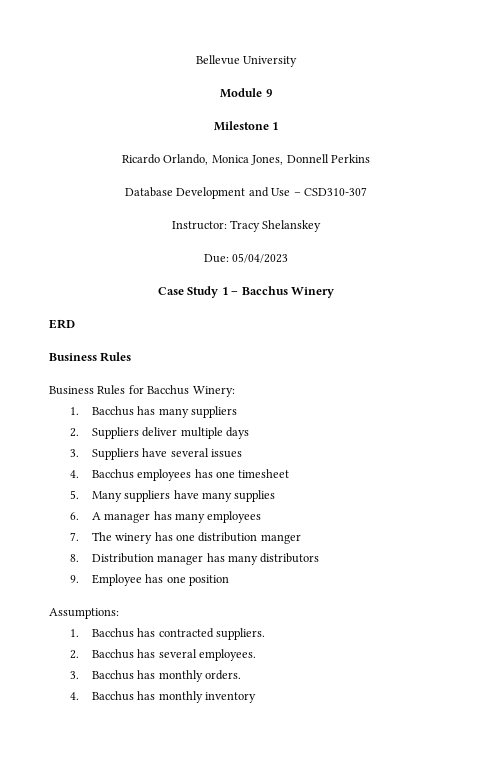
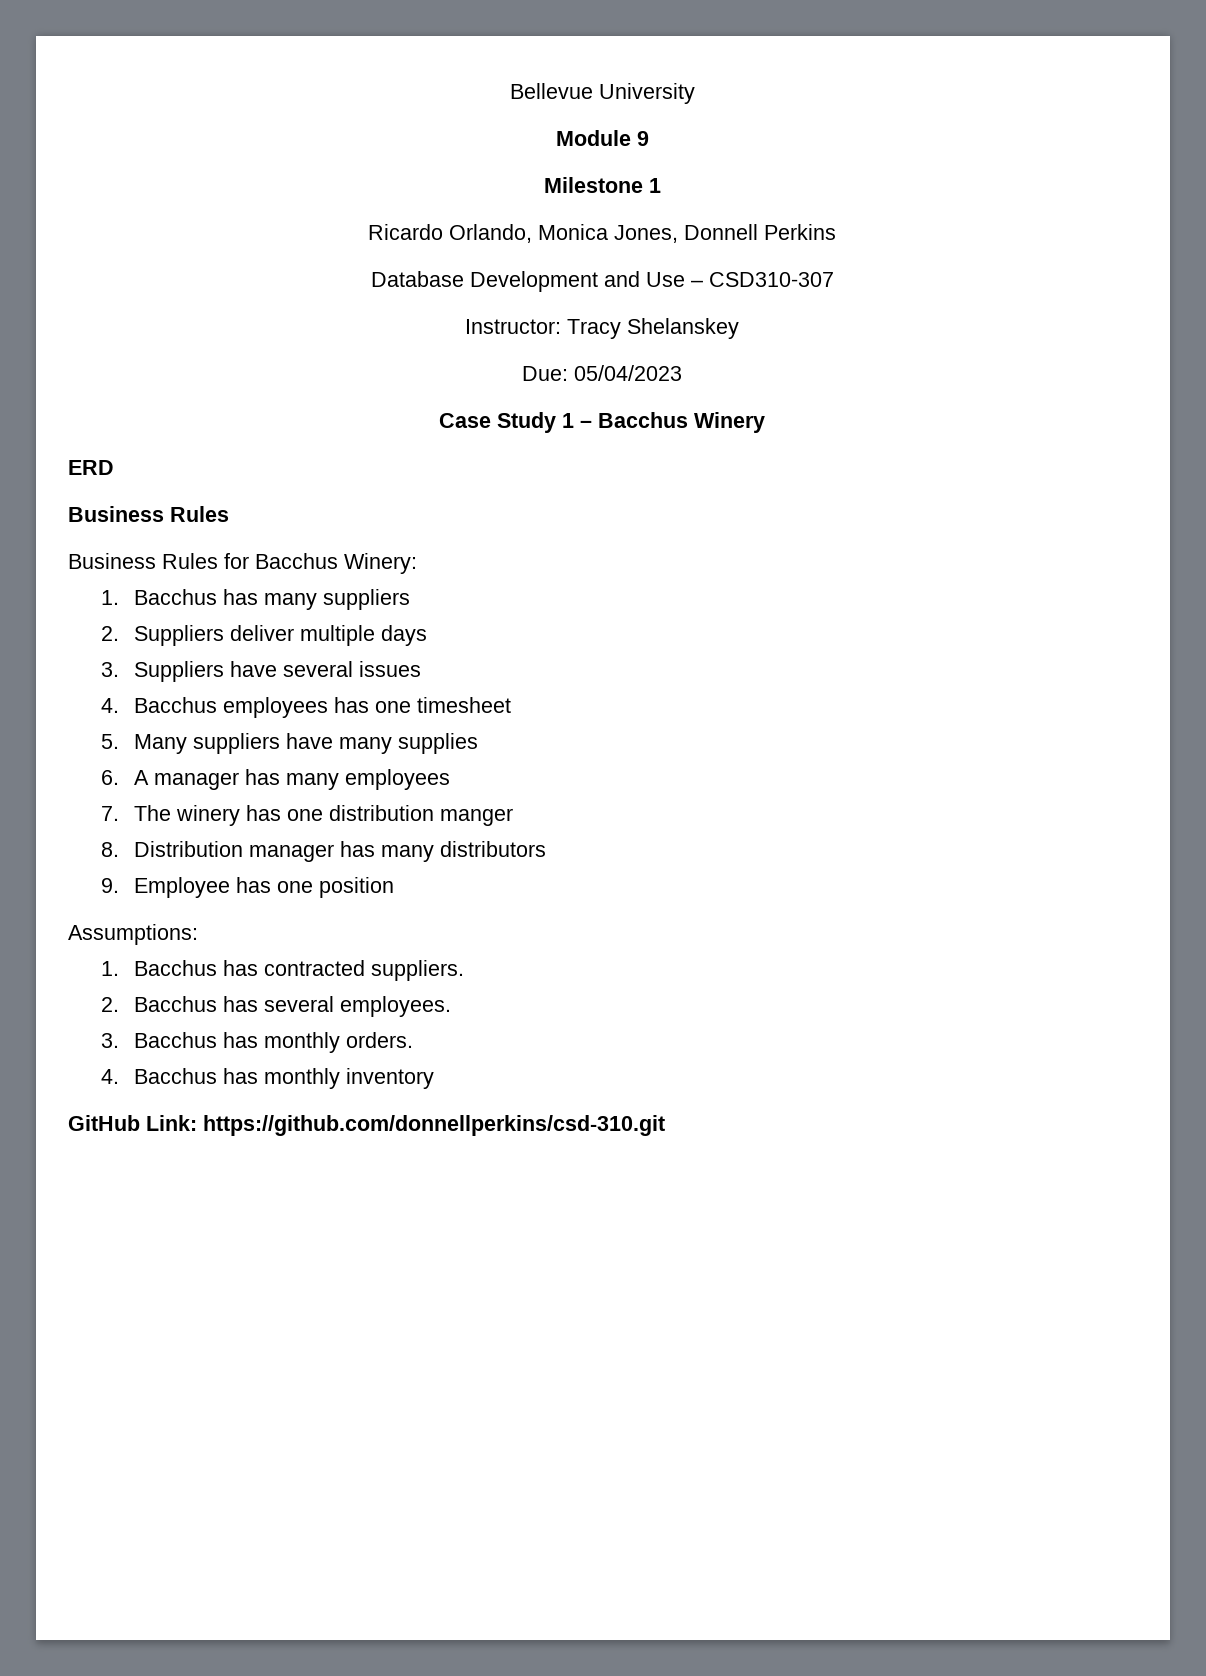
+ GitHub Link: https://github.com/donnellperkins/csd-310.git

